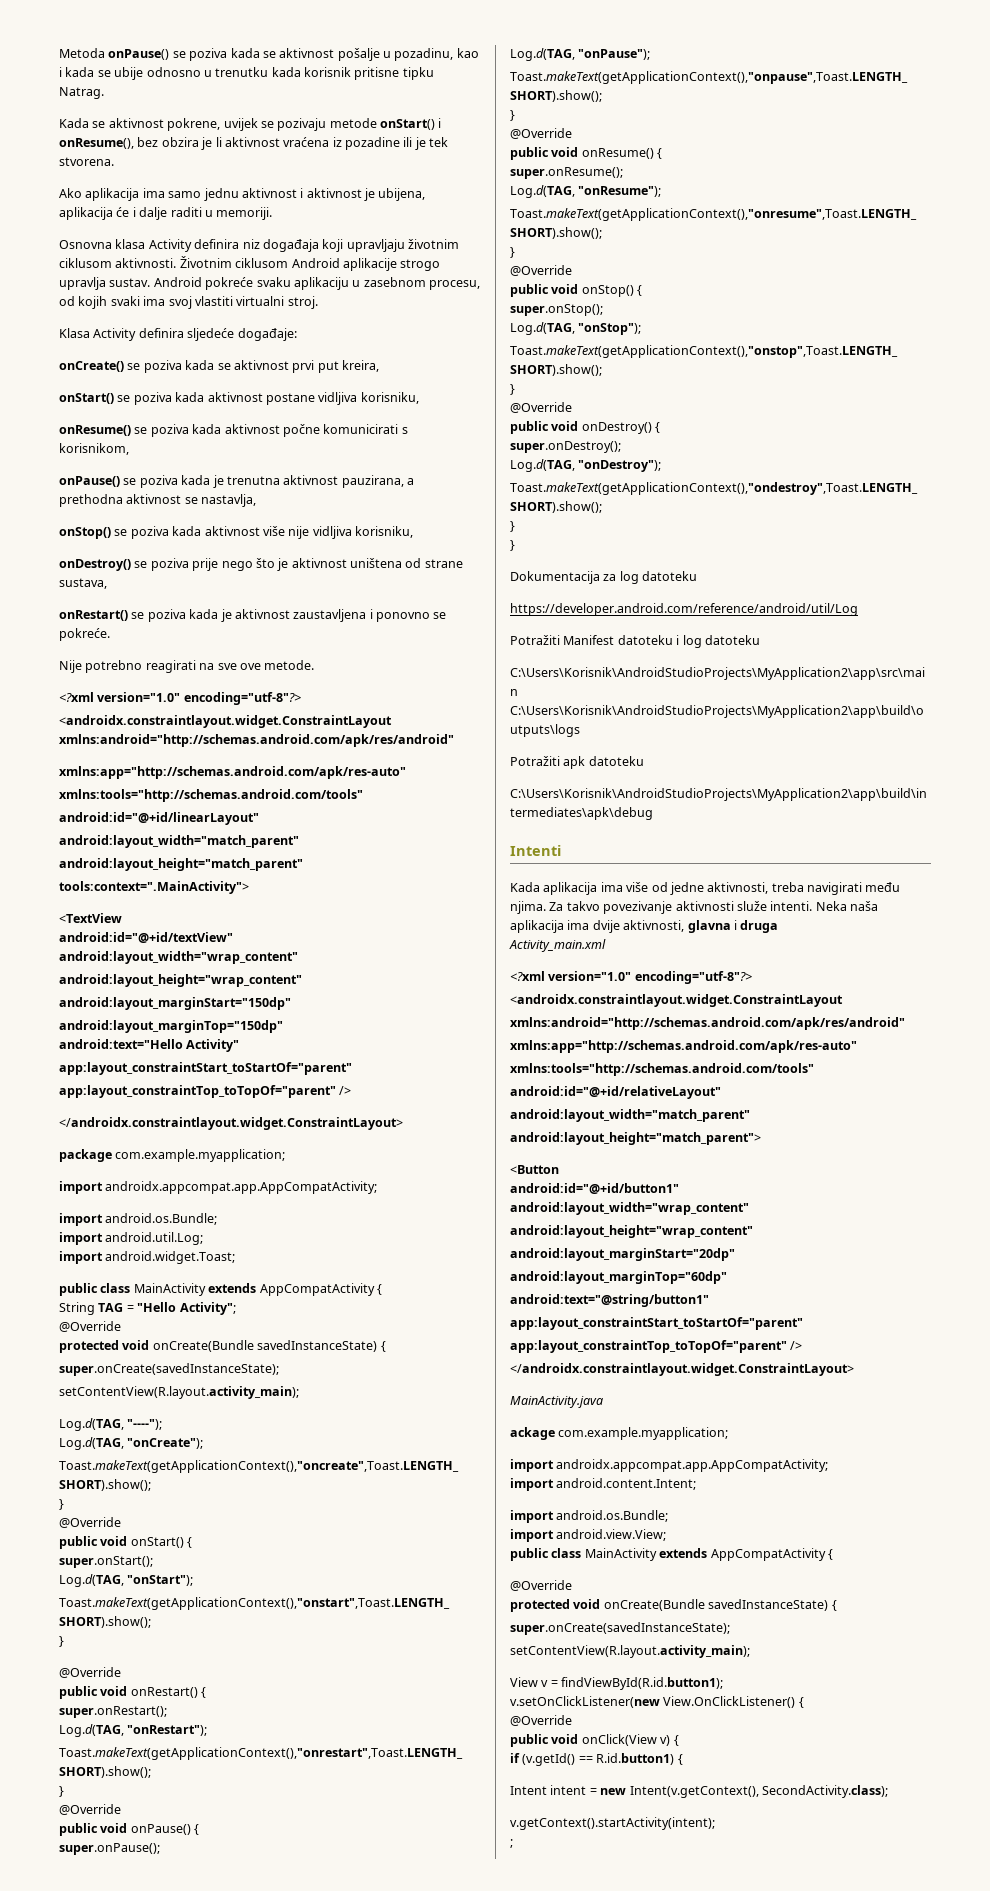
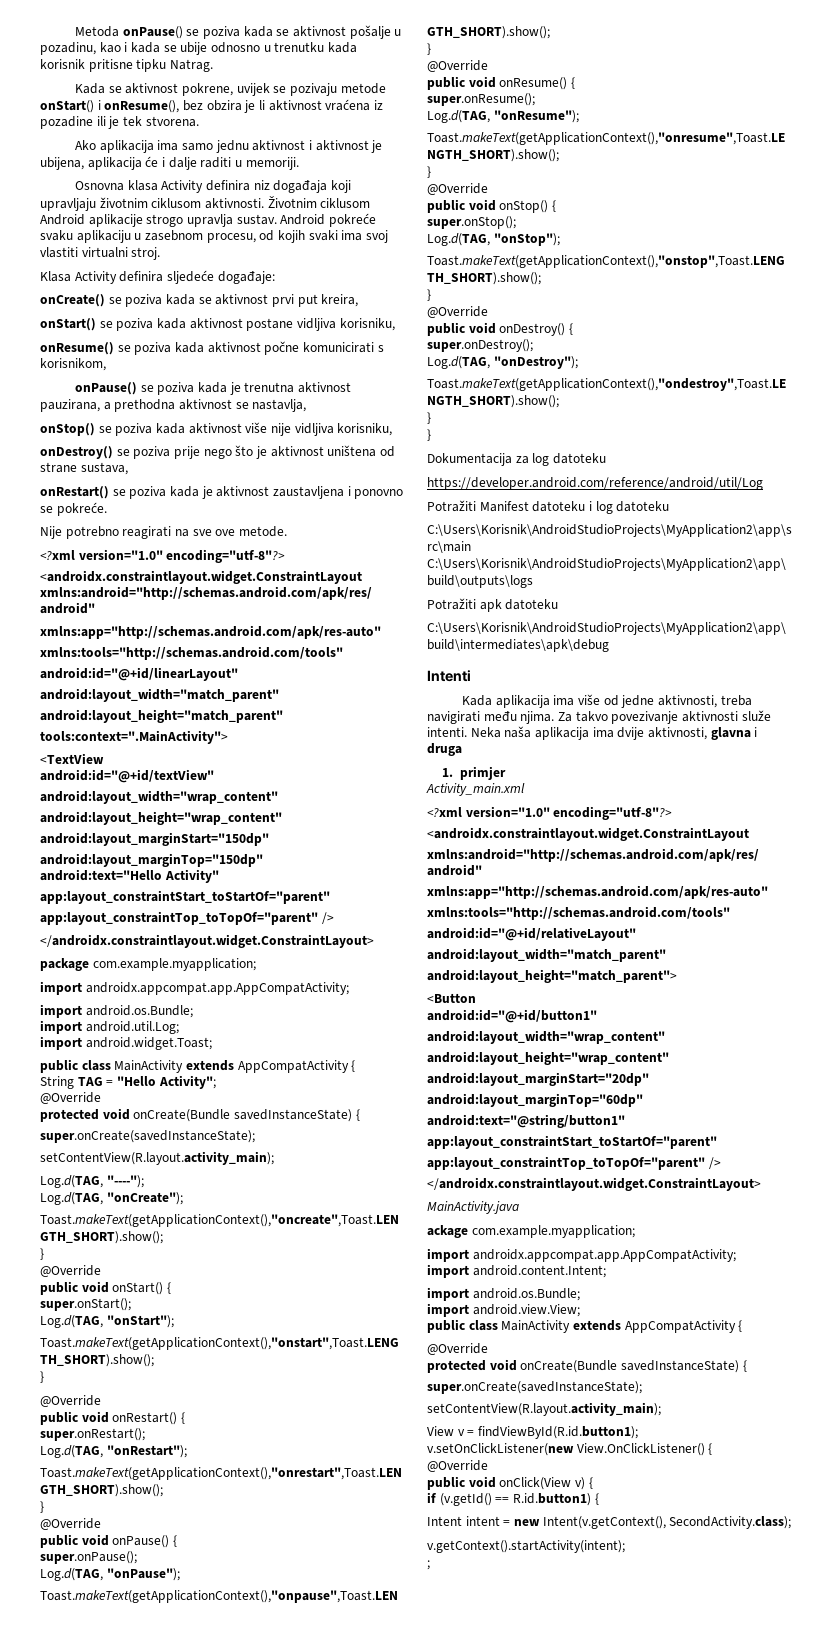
+ 1. primjer

